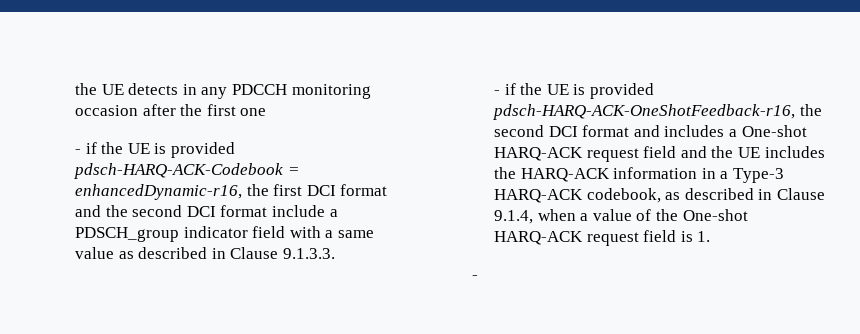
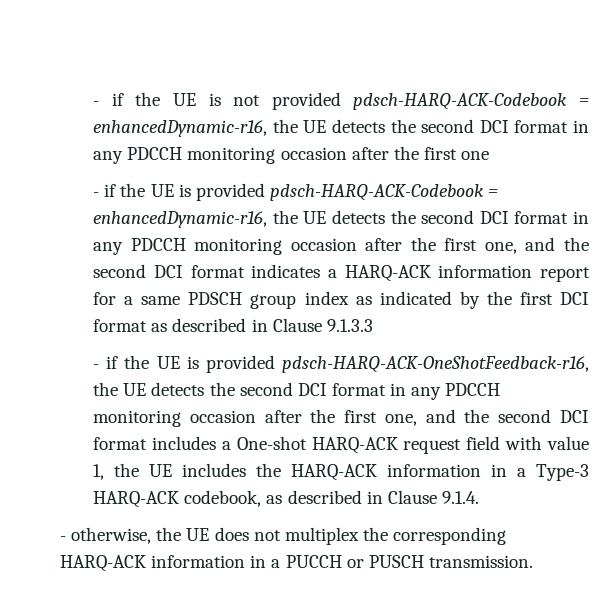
- the UE detects in any PDCCH monitoring occasion after the first one
+ - if the UE is not provided pdsch-HARQ-ACK-Codebook = enhancedDynamic-r16, the UE detects the second DCI format in any PDCCH monitoring occasion after the first one
- - if the UE is provided pdsch-HARQ-ACK-Codebook = enhancedDynamic-r16, the first DCI format and the second DCI format include a PDSCH_group indicator field with a same value as described in Clause 9.1.3.3.
+ - if the UE is provided pdsch-HARQ-ACK-Codebook = enhancedDynamic-r16, the UE detects the second DCI format in any PDCCH monitoring occasion after the first one, and the second DCI format indicates a HARQ-ACK information report for a same PDSCH group index as indicated by the first DCI format as described in Clause 9.1.3.3
- - if the UE is provided pdsch-HARQ-ACK-OneShotFeedback-r16, the second DCI format and includes a One-shot HARQ-ACK request field and the UE includes the HARQ-ACK information in a Type-3 HARQ-ACK codebook, as described in Clause 9.1.4, when a value of the One-shot HARQ-ACK request field is 1.
- -
+ - if the UE is provided pdsch-HARQ-ACK-OneShotFeedback-r16, the UE detects the second DCI format in any PDCCH monitoring occasion after the first one, and the second DCI format includes a One-shot HARQ-ACK request field with value 1, the UE includes the HARQ-ACK information in a Type-3 HARQ-ACK codebook, as described in Clause 9.1.4.
+ - otherwise, the UE does not multiplex the corresponding HARQ-ACK information in a PUCCH or PUSCH transmission.

